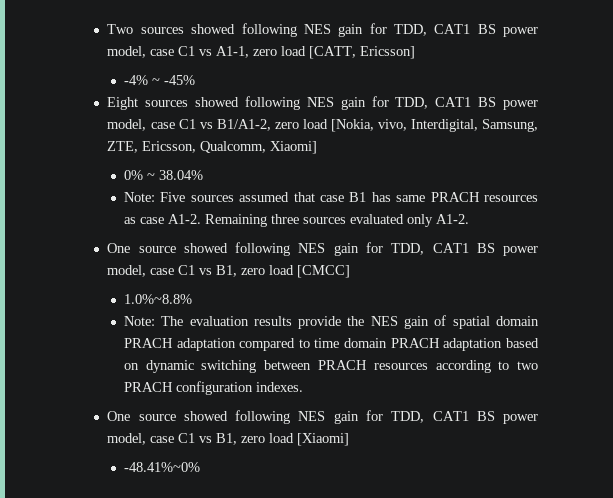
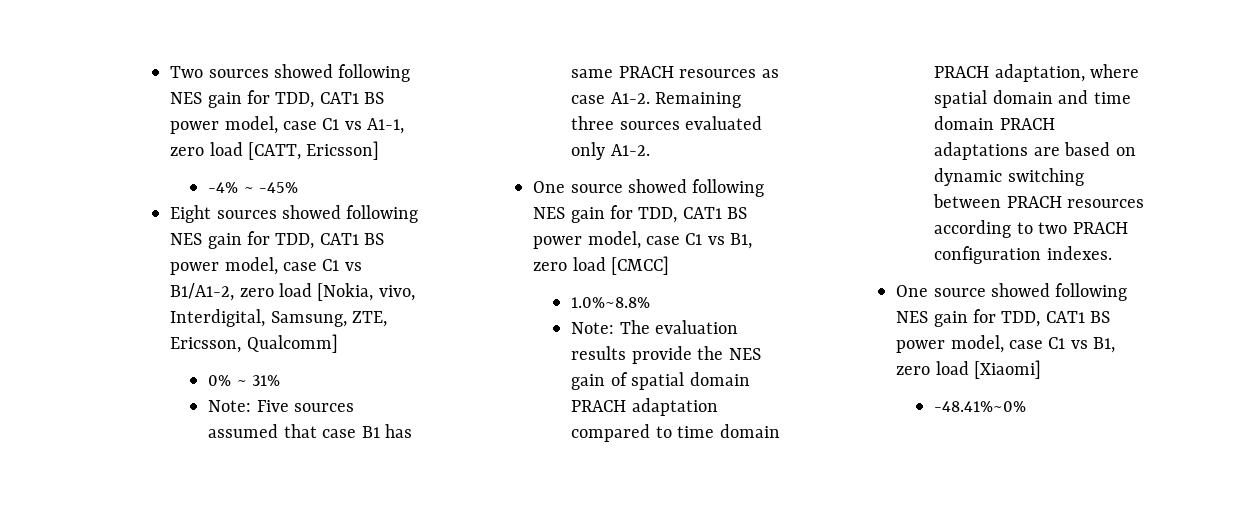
- Eight sources showed following NES gain for TDD, CAT1 BS power model, case C1 vs B1/A1-2, zero load [Nokia, vivo, Interdigital, Samsung, ZTE, Ericsson, Qualcomm, Xiaomi]
+ Eight sources showed following NES gain for TDD, CAT1 BS power model, case C1 vs B1/A1-2, zero load [Nokia, vivo, Interdigital, Samsung, ZTE, Ericsson, Qualcomm]
- 0% ~ 38.04%
+ 0% ~ 31%
- Note: The evaluation results provide the NES gain of spatial domain PRACH adaptation compared to time domain PRACH adaptation based on dynamic switching between PRACH resources according to two PRACH configuration indexes.
+ Note: The evaluation results provide the NES gain of spatial domain PRACH adaptation compared to time domain PRACH adaptation, where spatial domain and time domain PRACH adaptations are based on dynamic switching between PRACH resources according to two PRACH configuration indexes.

